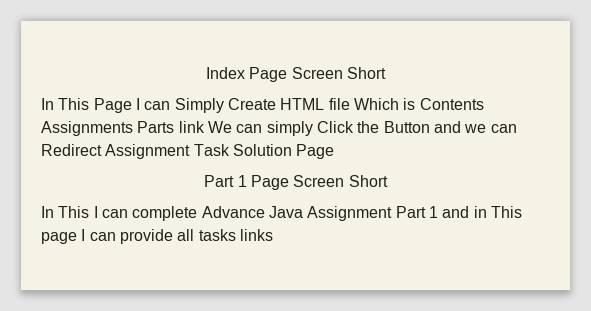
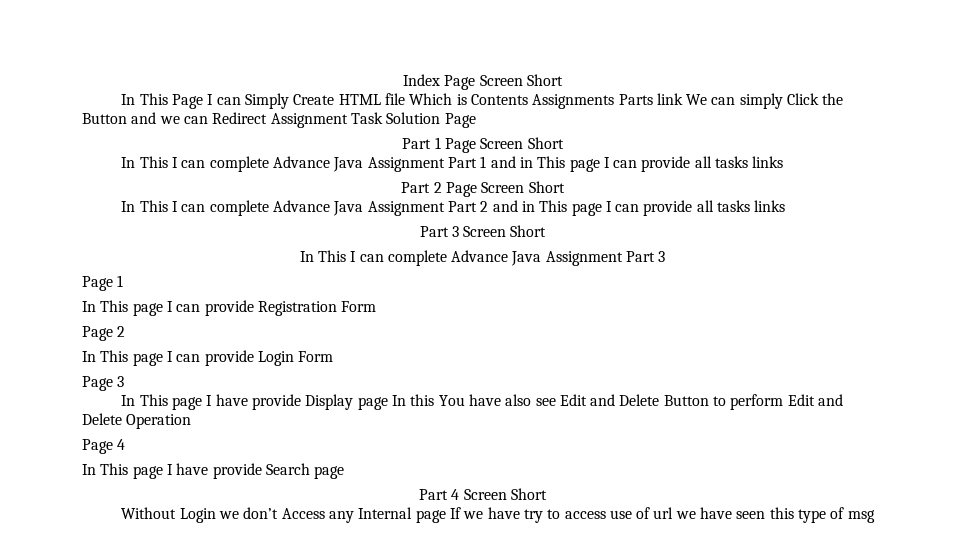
+ Part 2 Page Screen Short
+ In This I can complete Advance Java Assignment Part 2 and in This page I can provide all tasks links
+ Part 3 Screen Short
+ In This I can complete Advance Java Assignment Part 3
+ Page 1
+ In This page I can provide Registration Form
+ Page 2
+ In This page I can provide Login Form
+ Page 3
+ In This page I have provide Display page In this You have also see Edit and Delete Button to perform Edit and Delete Operation
+ Page 4
+ In This page I have provide Search page
+ Part 4 Screen Short
+ Without Login we don’t Access any Internal page If we have try to access use of url we have seen this type of msg

